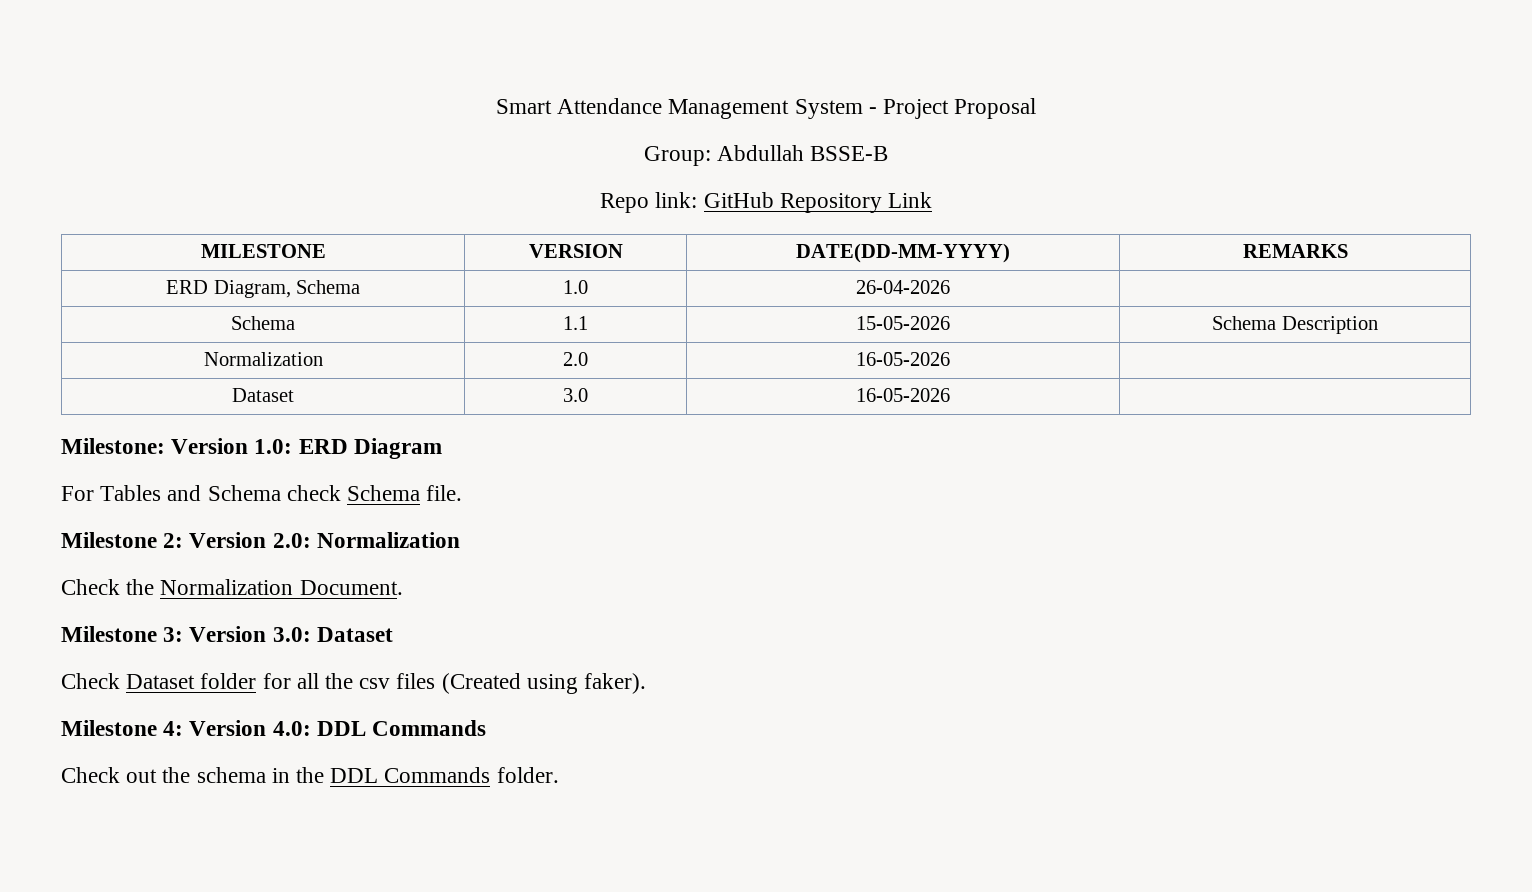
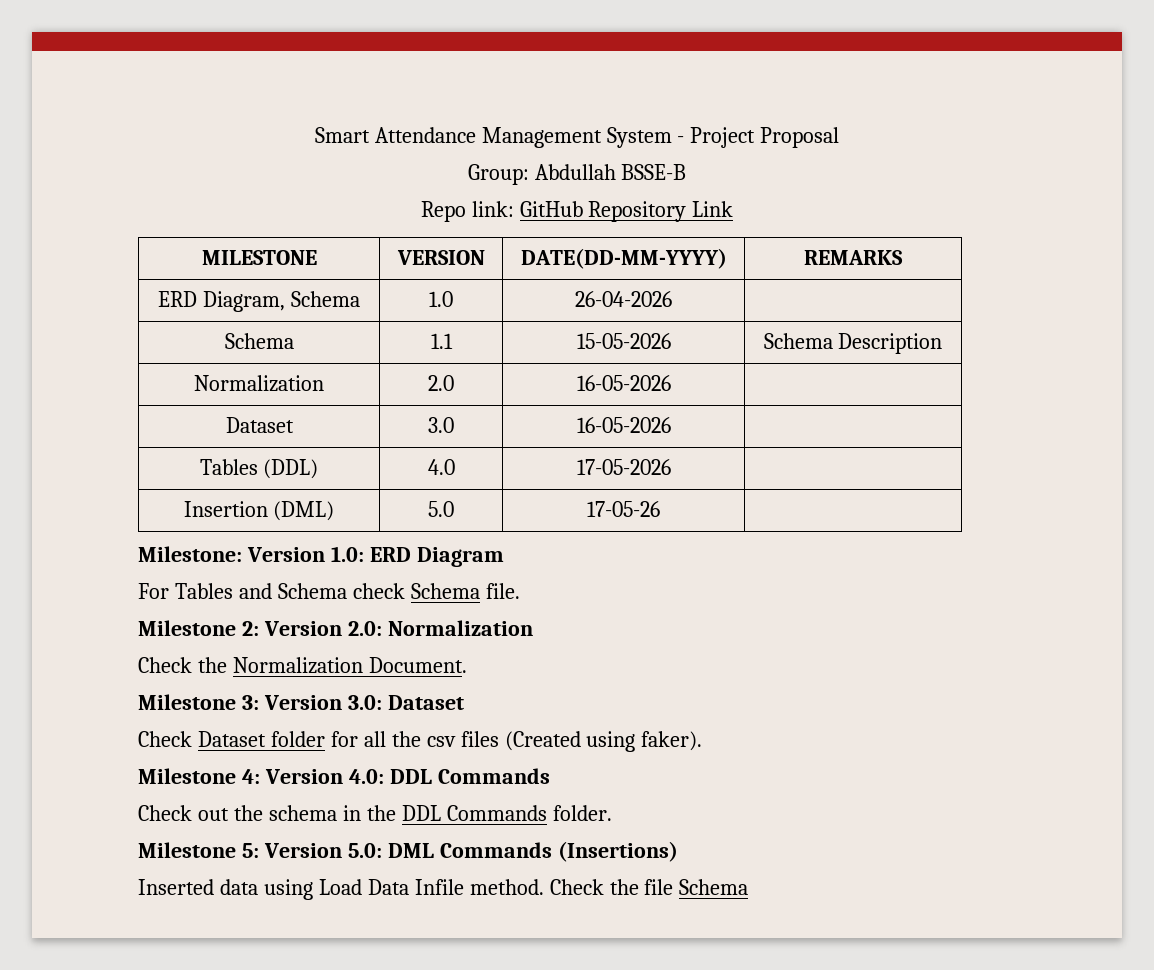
+ Tables (DDL) | 4.0 | 17-05-2026 |
+ Insertion (DML) | 5.0 | 17-05-26 |
+ Milestone 5: Version 5.0: DML Commands (Insertions)
+ Inserted data using Load Data Infile method. Check the file Schema

